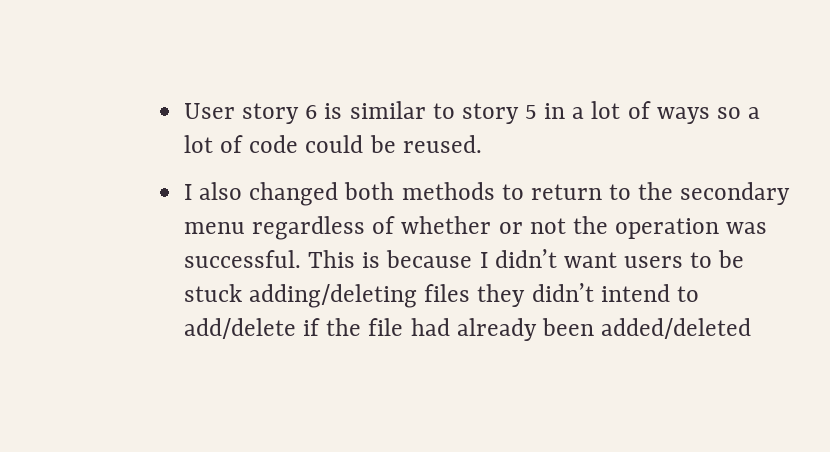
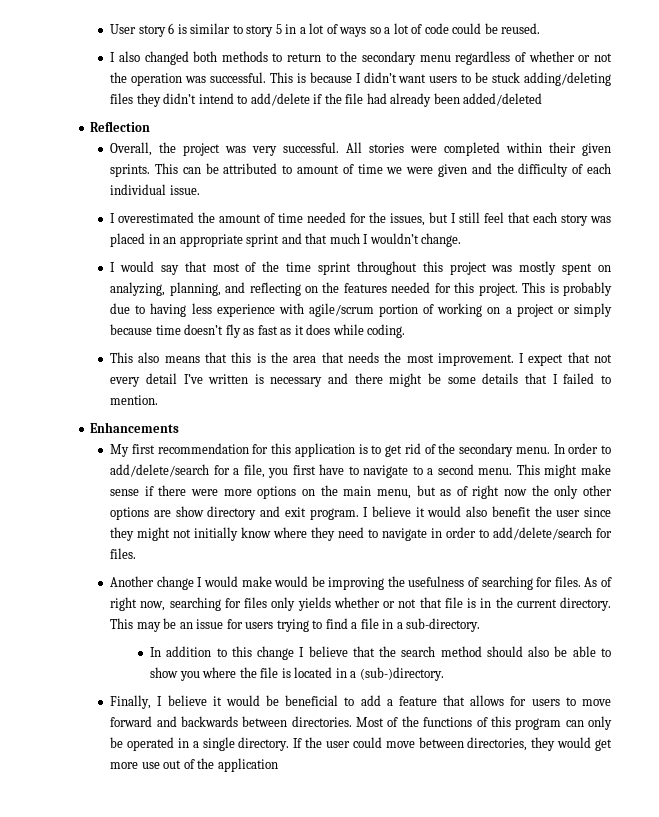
+ Reflection
+ Overall, the project was very successful. All stories were completed within their given sprints. This can be attributed to amount of time we were given and the difficulty of each individual issue.
+ I overestimated the amount of time needed for the issues, but I still feel that each story was placed in an appropriate sprint and that much I wouldn’t change.
+ I would say that most of the time sprint throughout this project was mostly spent on analyzing, planning, and reflecting on the features needed for this project. This is probably due to having less experience with agile/scrum portion of working on a project or simply because time doesn’t fly as fast as it does while coding.
+ This also means that this is the area that needs the most improvement. I expect that not every detail I’ve written is necessary and there might be some details that I failed to mention.
+ Enhancements
+ My first recommendation for this application is to get rid of the secondary menu. In order to add/delete/search for a file, you first have to navigate to a second menu. This might make sense if there were more options on the main menu, but as of right now the only other options are show directory and exit program. I believe it would also benefit the user since they might not initially know where they need to navigate in order to add/delete/search for files.
+ Another change I would make would be improving the usefulness of searching for files. As of right now, searching for files only yields whether or not that file is in the current directory. This may be an issue for users trying to find a file in a sub-directory.
+ In addition to this change I believe that the search method should also be able to show you where the file is located in a (sub-)directory.
+ Finally, I believe it would be beneficial to add a feature that allows for users to move forward and backwards between directories. Most of the functions of this program can only be operated in a single directory. If the user could move between directories, they would get more use out of the application

